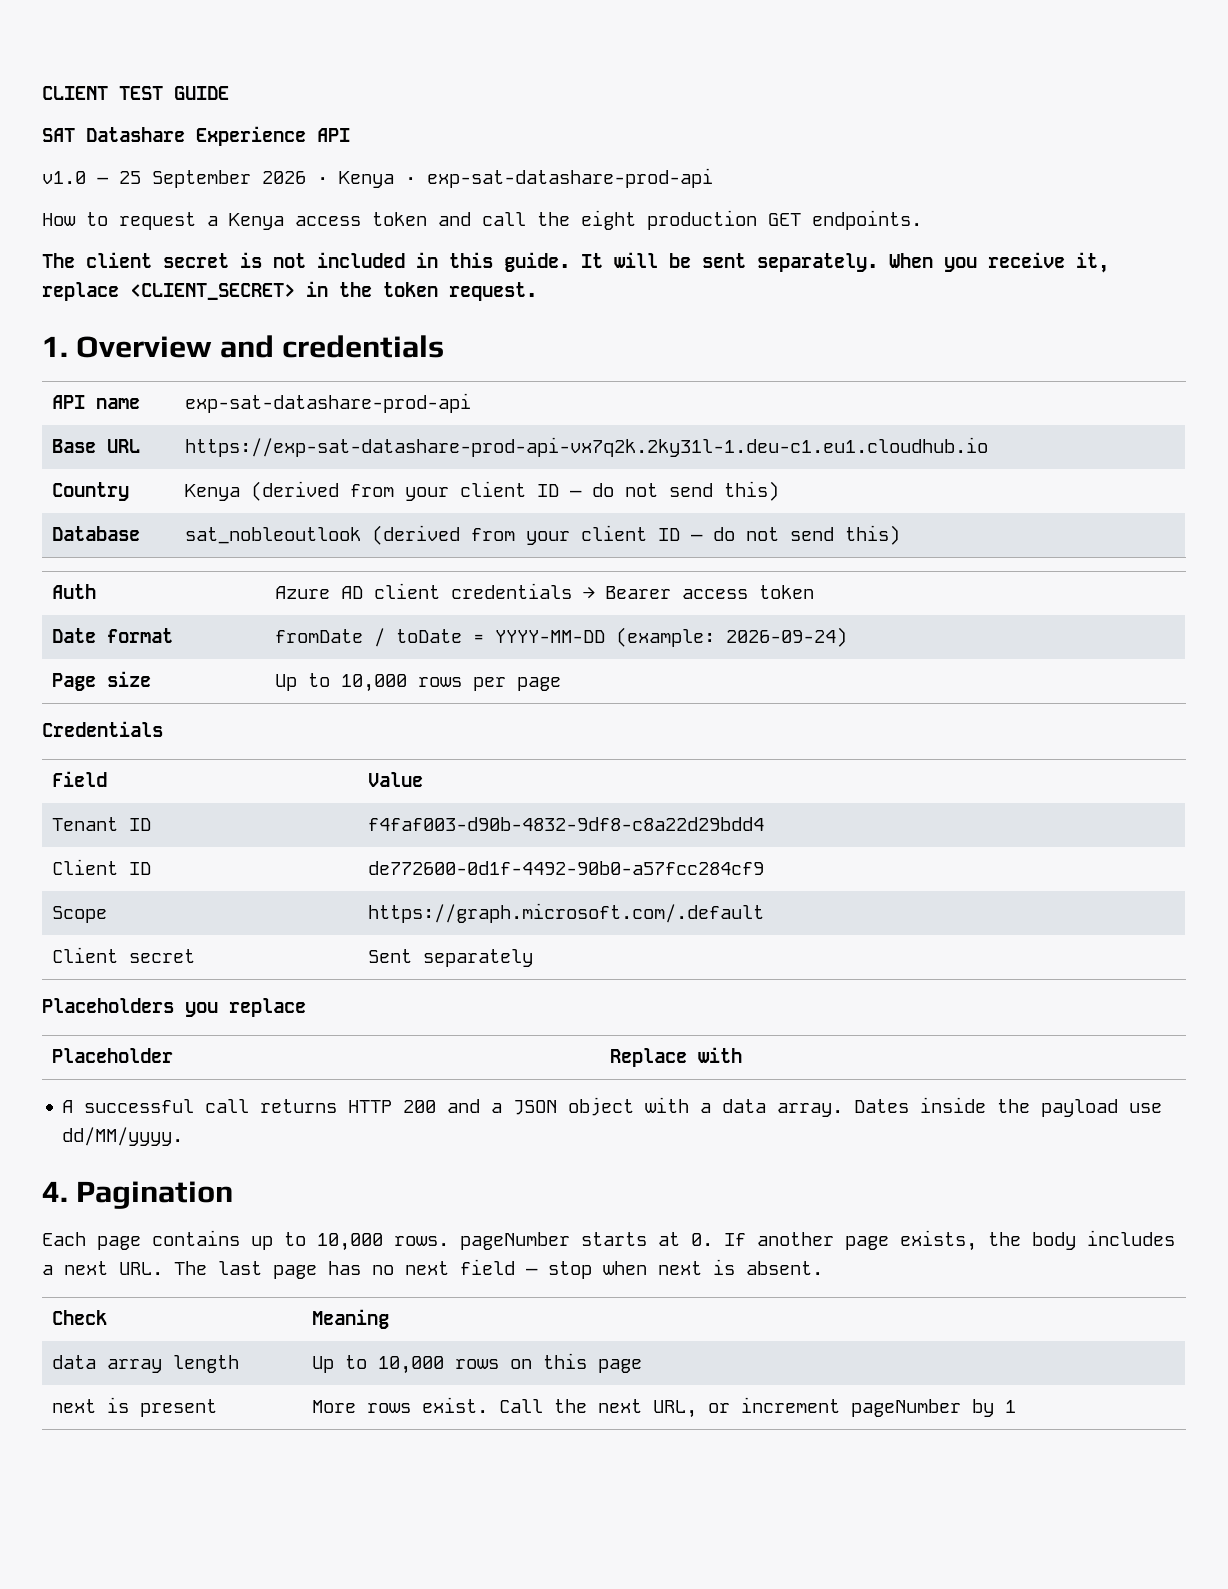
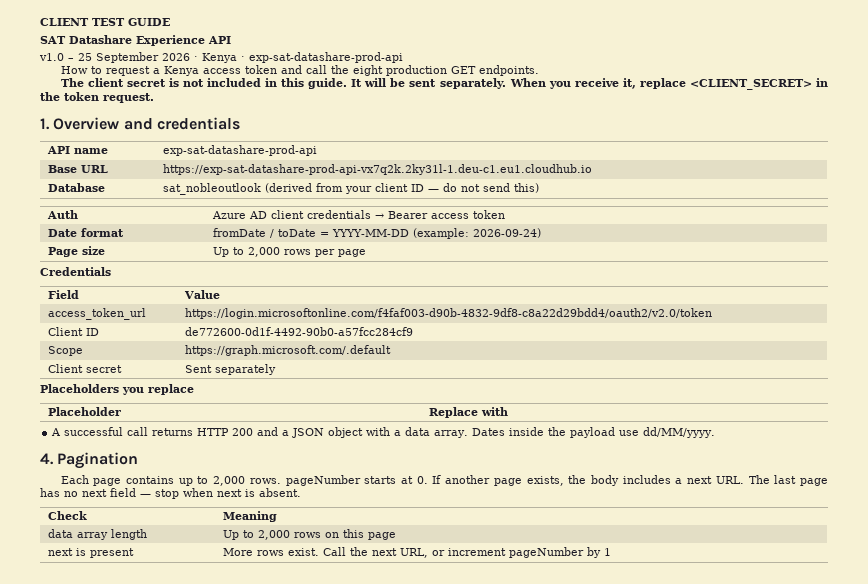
- Country | Kenya (derived from your client ID — do not send this)
- Page size | Up to 10,000 rows per page
+ Page size | Up to 2,000 rows per page
- Tenant ID | f4faf003-d90b-4832-9df8-c8a22d29bdd4
+ access_token_url | https://login.microsoftonline.com/f4faf003-d90b-4832-9df8-c8a22d29bdd4/oauth2/v2.0/token
- Each page contains up to 10,000 rows. pageNumber starts at 0. If another page exists, the body includes a next URL. The last page has no next field — stop when next is absent.
+ Each page contains up to 2,000 rows. pageNumber starts at 0. If another page exists, the body includes a next URL. The last page has no next field — stop when next is absent.
- data array length | Up to 10,000 rows on this page
+ data array length | Up to 2,000 rows on this page

